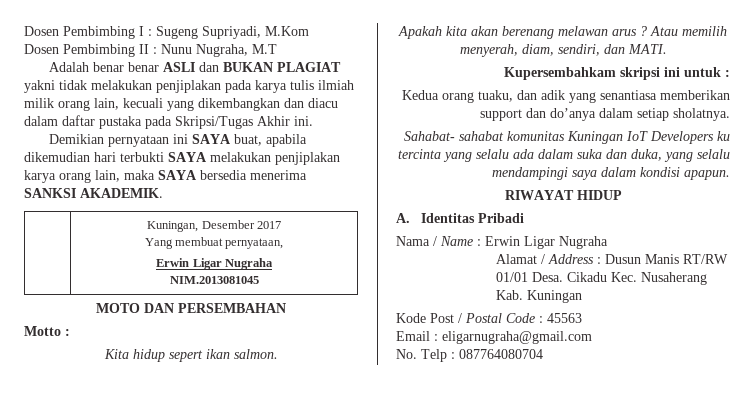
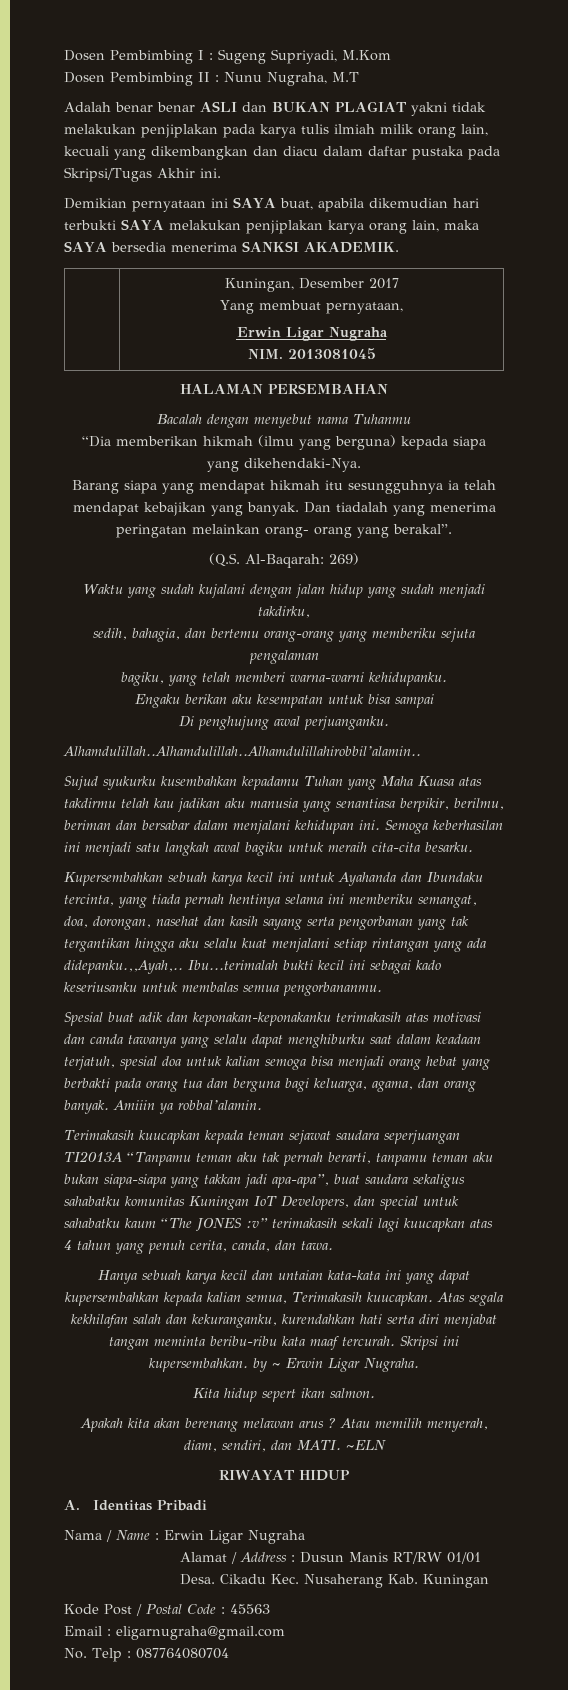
  | Kuningan, Desember 2017
  Yang membuat pernyataan,
  Erwin Ligar Nugraha
- NIM.2013081045
- MOTO DAN PERSEMBAHAN
- Motto :
+ NIM. 2013081045
+ HALAMAN PERSEMBAHAN
+ Bacalah dengan menyebut nama Tuhanmu
+ “Dia memberikan hikmah (ilmu yang berguna) kepada siapa yang dikehendaki-Nya.
+ Barang siapa yang mendapat hikmah itu sesungguhnya ia telah mendapat kebajikan yang banyak. Dan tiadalah yang menerima peringatan melainkan orang- orang yang berakal”.
+ (Q.S. Al-Baqarah: 269)
+ Waktu yang sudah kujalani dengan jalan hidup yang sudah menjadi takdirku,
+ sedih, bahagia, dan bertemu orang-orang yang memberiku sejuta pengalaman
+ bagiku, yang telah memberi warna-warni kehidupanku.
+ Engaku berikan aku kesempatan untuk bisa sampai
+ Di penghujung awal perjuanganku.
+ Alhamdulillah..Alhamdulillah..Alhamdulillahirobbil’alamin..
+ Sujud syukurku kusembahkan kepadamu Tuhan yang Maha Kuasa atas takdirmu telah kau jadikan aku manusia yang senantiasa berpikir, berilmu, beriman dan bersabar dalam menjalani kehidupan ini. Semoga keberhasilan ini menjadi satu langkah awal bagiku untuk meraih cita-cita besarku.
+ Kupersembahkan sebuah karya kecil ini untuk Ayahanda dan Ibundaku tercinta, yang tiada pernah hentinya selama ini memberiku semangat, doa, dorongan, nasehat dan kasih sayang serta pengorbanan yang tak tergantikan hingga aku selalu kuat menjalani setiap rintangan yang ada didepanku.,,Ayah,.. Ibu...terimalah bukti kecil ini sebagai kado keseriusanku untuk membalas semua pengorbananmu.
+ Spesial buat adik dan keponakan-keponakanku terimakasih atas motivasi dan canda tawanya yang selalu dapat menghiburku saat dalam keadaan terjatuh, spesial doa untuk kalian semoga bisa menjadi orang hebat yang berbakti pada orang tua dan berguna bagi keluarga, agama, dan orang banyak. Amiiin ya robbal’alamin.
+ Terimakasih kuucapkan kepada teman sejawat saudara seperjuangan TI2013A “Tanpamu teman aku tak pernah berarti, tanpamu teman aku bukan siapa-siapa yang takkan jadi apa-apa”, buat saudara sekaligus sahabatku komunitas Kuningan IoT Developers, dan special untuk sahabatku kaum “The JONES :v” terimakasih sekali lagi kuucapkan atas 4 tahun yang penuh cerita, canda, dan tawa.
+ Hanya sebuah karya kecil dan untaian kata-kata ini yang dapat kupersembahkan kepada kalian semua, Terimakasih kuucapkan. Atas segala kekhilafan salah dan kekuranganku, kurendahkan hati serta diri menjabat tangan meminta beribu-ribu kata maaf tercurah. Skripsi ini kupersembahkan. by ~ Erwin Ligar Nugraha.
- Atau memilih menyerah, diam, sendiri, dan MATI.
- Kupersembahkam skripsi ini untuk :
- Kedua orang tuaku, dan adik yang senantiasa memberikan support dan do’anya dalam setiap sholatnya.
- Sahabat- sahabat komunitas Kuningan IoT Developers ku tercinta yang selalu ada dalam suka dan duka, yang selalu mendampingi saya dalam kondisi apapun.
+ Atau memilih menyerah, diam, sendiri, dan MATI. ~ELN

